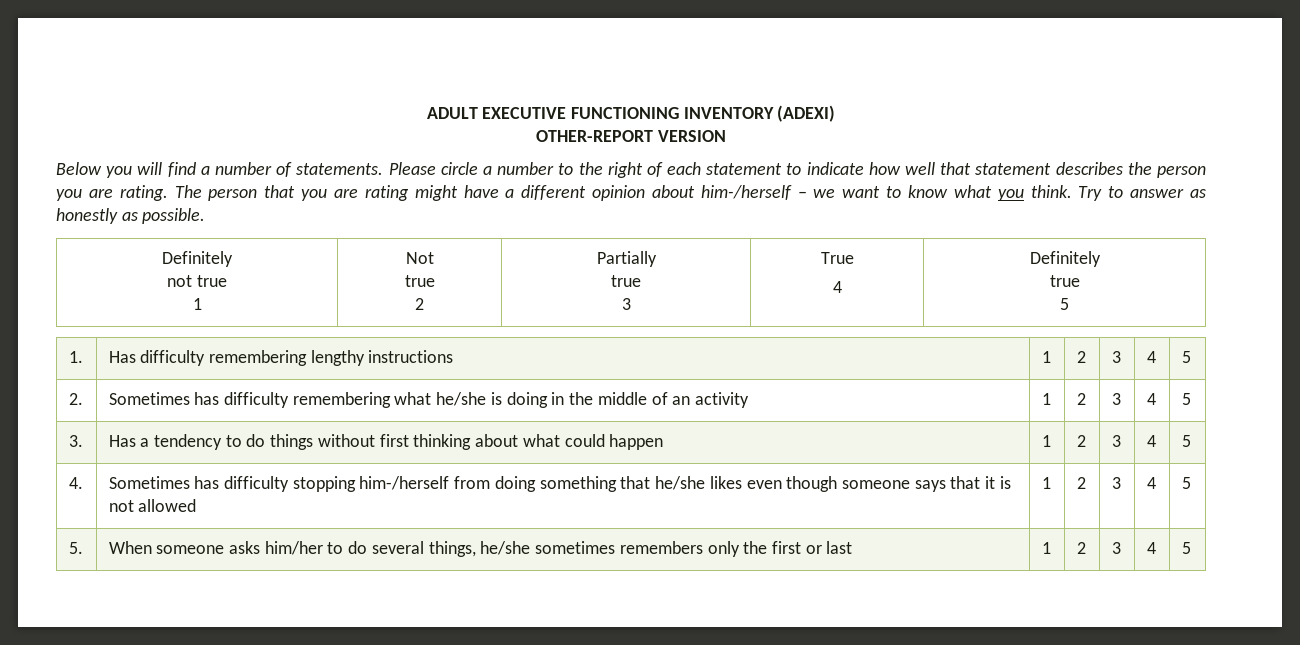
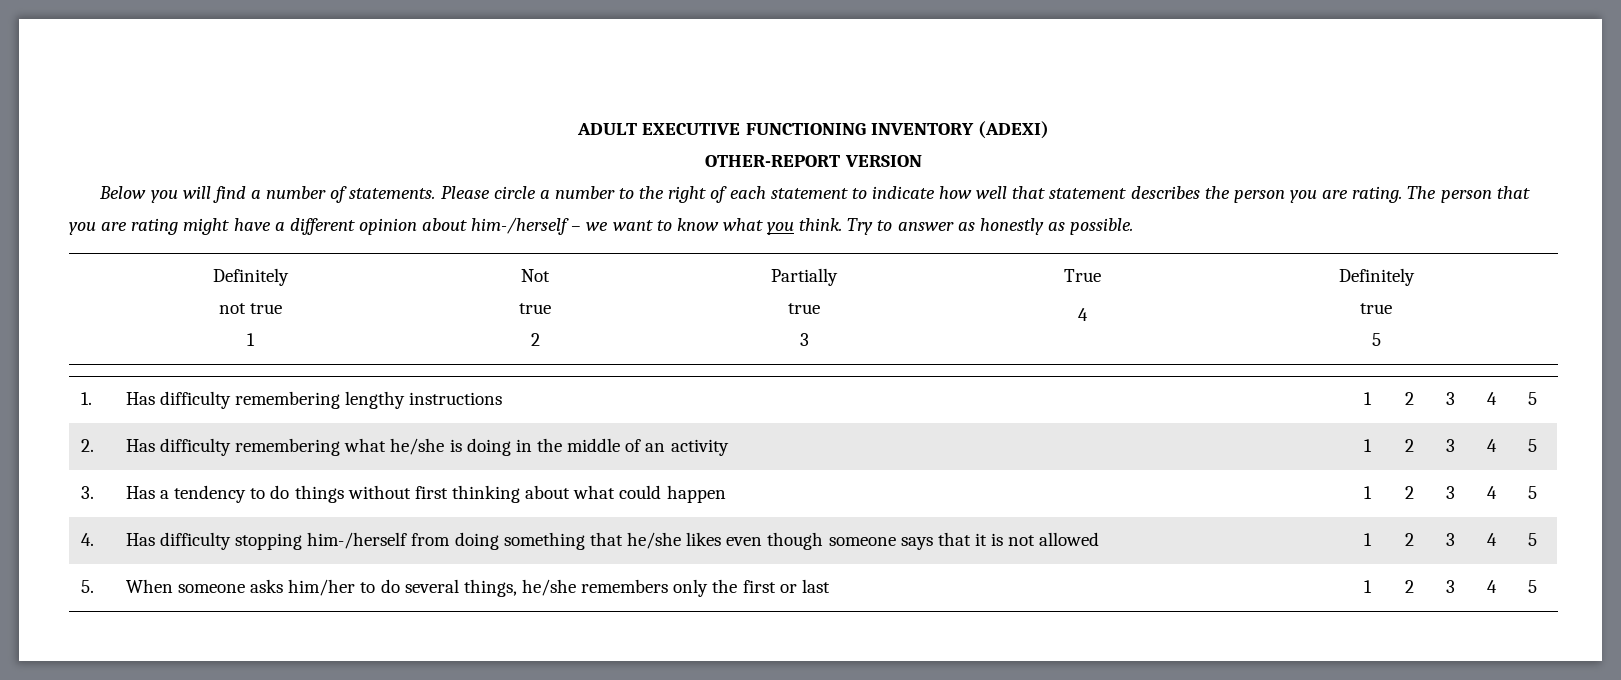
- 2. | Sometimes has difficulty remembering what he/she is doing in the middle of an activity | 1 | 2 | 3 | 4 | 5
+ 2. | Has difficulty remembering what he/she is doing in the middle of an activity | 1 | 2 | 3 | 4 | 5
- 4. | Sometimes has difficulty stopping him-/herself from doing something that he/she likes even though someone says that it is not allowed | 1 | 2 | 3 | 4 | 5
+ 4. | Has difficulty stopping him-/herself from doing something that he/she likes even though someone says that it is not allowed | 1 | 2 | 3 | 4 | 5
- 5. | When someone asks him/her to do several things, he/she sometimes remembers only the first or last | 1 | 2 | 3 | 4 | 5
+ 5. | When someone asks him/her to do several things, he/she remembers only the first or last | 1 | 2 | 3 | 4 | 5

